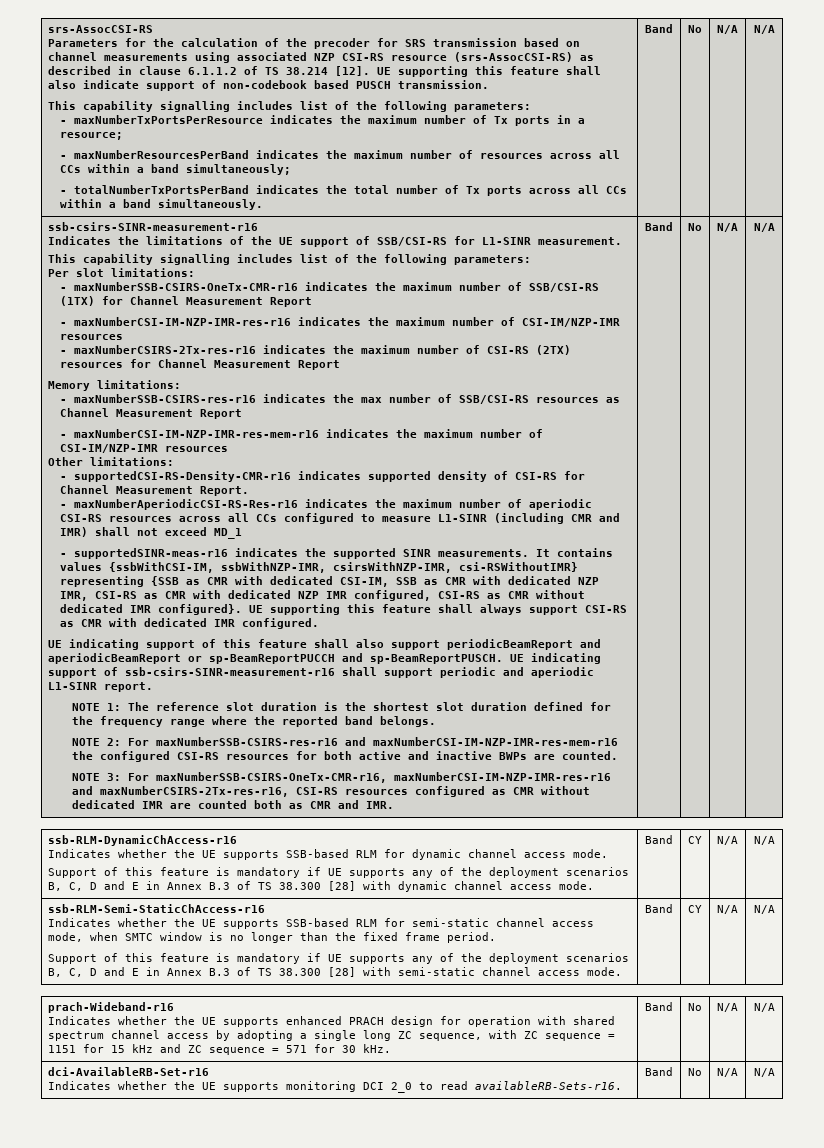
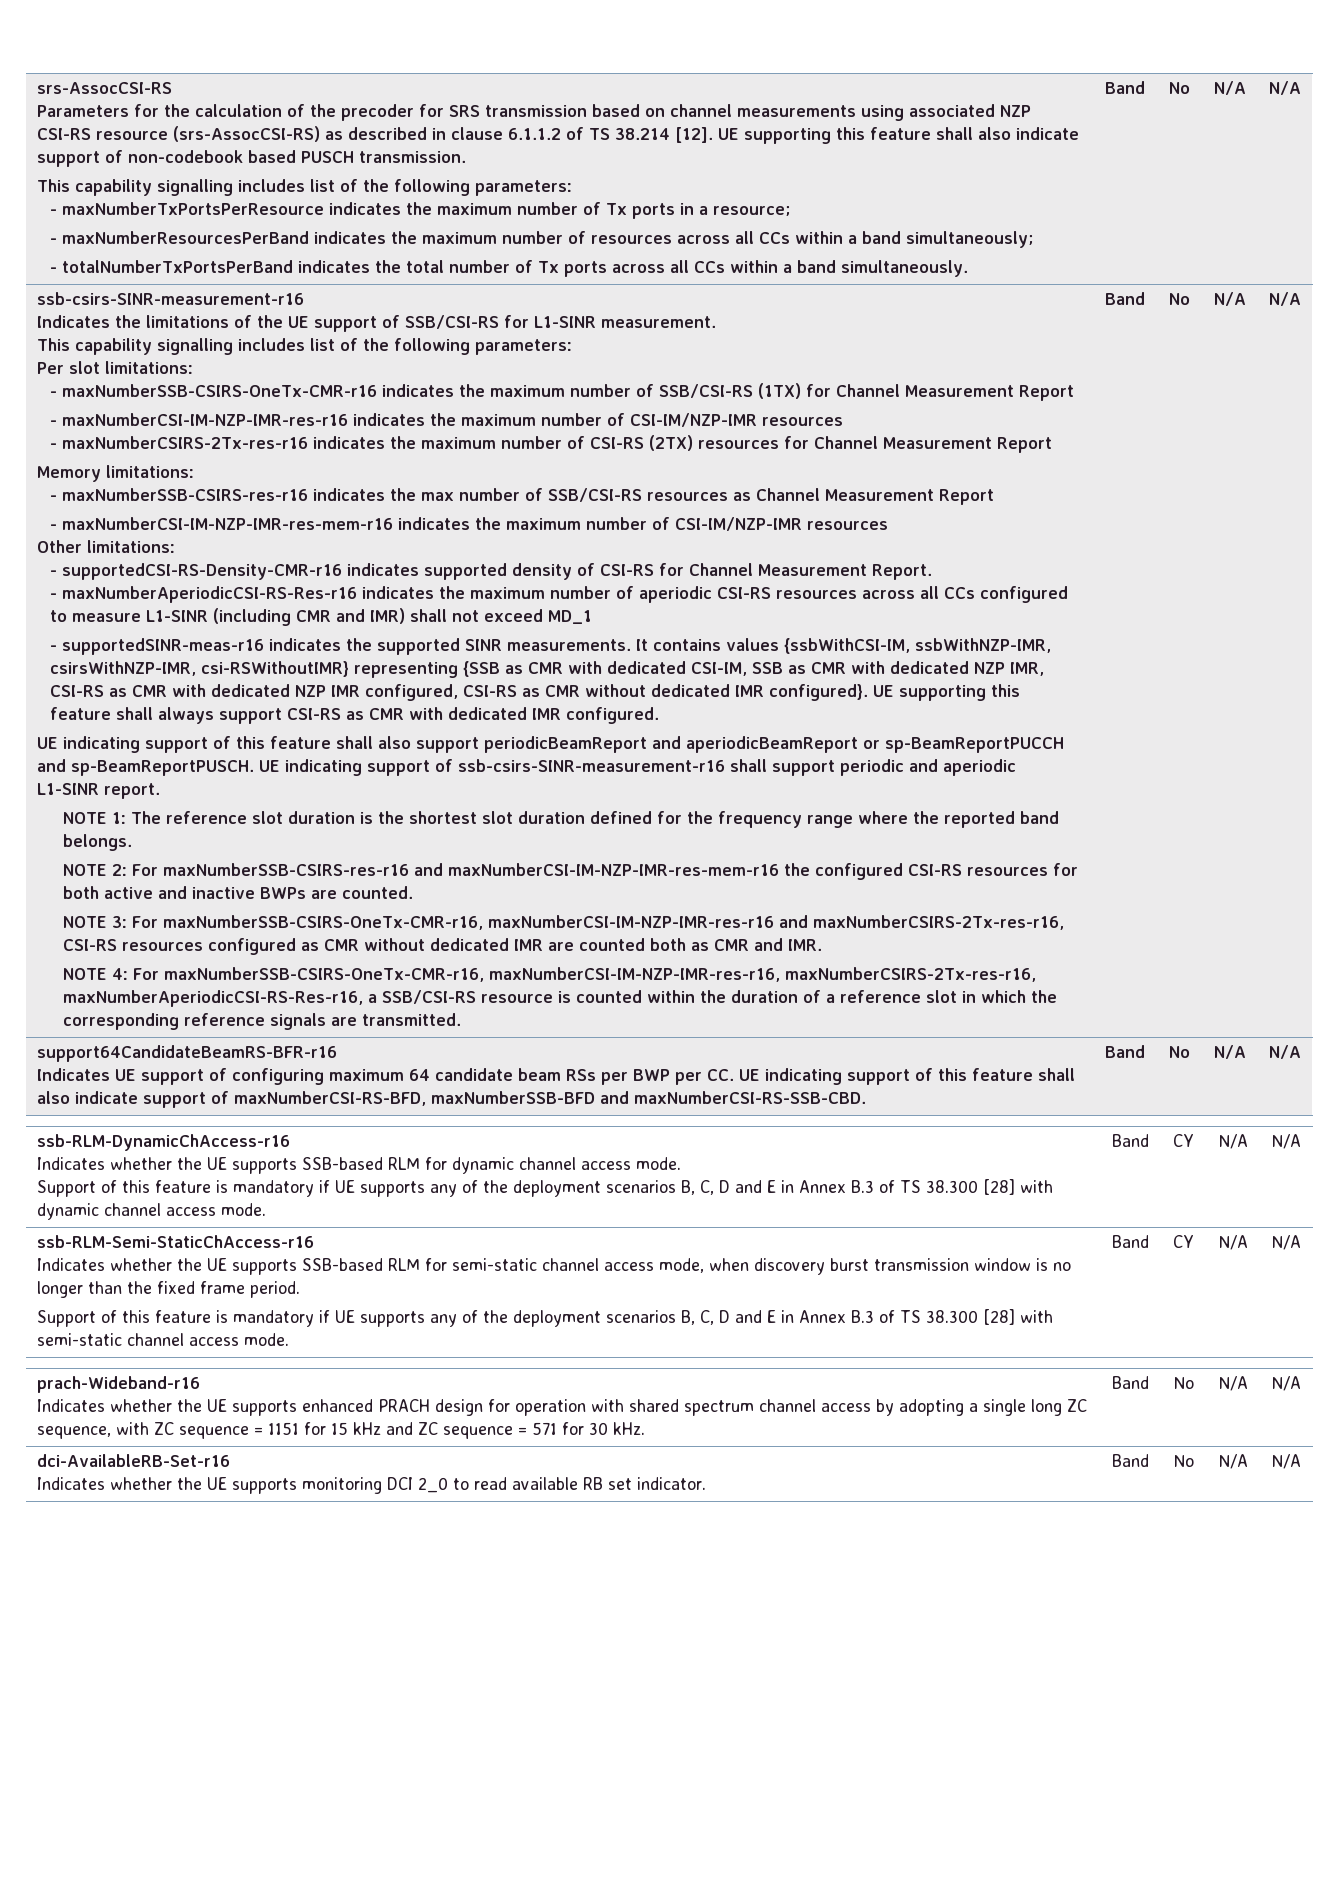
- NOTE 3: For maxNumberSSB-CSIRS-OneTx-CMR-r16, maxNumberCSI-IM-NZP-IMR-res-r16 and maxNumberCSIRS-2Tx-res-r16, CSI-RS resources configured as CMR without dedicated IMR are counted both as CMR and IMR. | Band | No | N/A | N/A
+ NOTE 3: For maxNumberSSB-CSIRS-OneTx-CMR-r16, maxNumberCSI-IM-NZP-IMR-res-r16 and maxNumberCSIRS-2Tx-res-r16, CSI-RS resources configured as CMR without dedicated IMR are counted both as CMR and IMR.
+ NOTE 4: For maxNumberSSB-CSIRS-OneTx-CMR-r16, maxNumberCSI-IM-NZP-IMR-res-r16, maxNumberCSIRS-2Tx-res-r16, maxNumberAperiodicCSI-RS-Res-r16, a SSB/CSI-RS resource is counted within the duration of a reference slot in which the corresponding reference signals are transmitted. | Band | No | N/A | N/A
+ support64CandidateBeamRS-BFR-r16
+ Indicates UE support of configuring maximum 64 candidate beam RSs per BWP per CC. UE indicating support of this feature shall also indicate support of maxNumberCSI-RS-BFD, maxNumberSSB-BFD and maxNumberCSI-RS-SSB-CBD. | Band | No | N/A | N/A
- Indicates whether the UE supports SSB-based RLM for semi-static channel access mode, when SMTC window is no longer than the fixed frame period.
+ Indicates whether the UE supports SSB-based RLM for semi-static channel access mode, when discovery burst transmission window is no longer than the fixed frame period.
  dci-AvailableRB-Set-r16
- Indicates whether the UE supports monitoring DCI 2_0 to read availableRB-Sets-r16. | Band | No | N/A | N/A
+ Indicates whether the UE supports monitoring DCI 2_0 to read available RB set indicator. | Band | No | N/A | N/A

